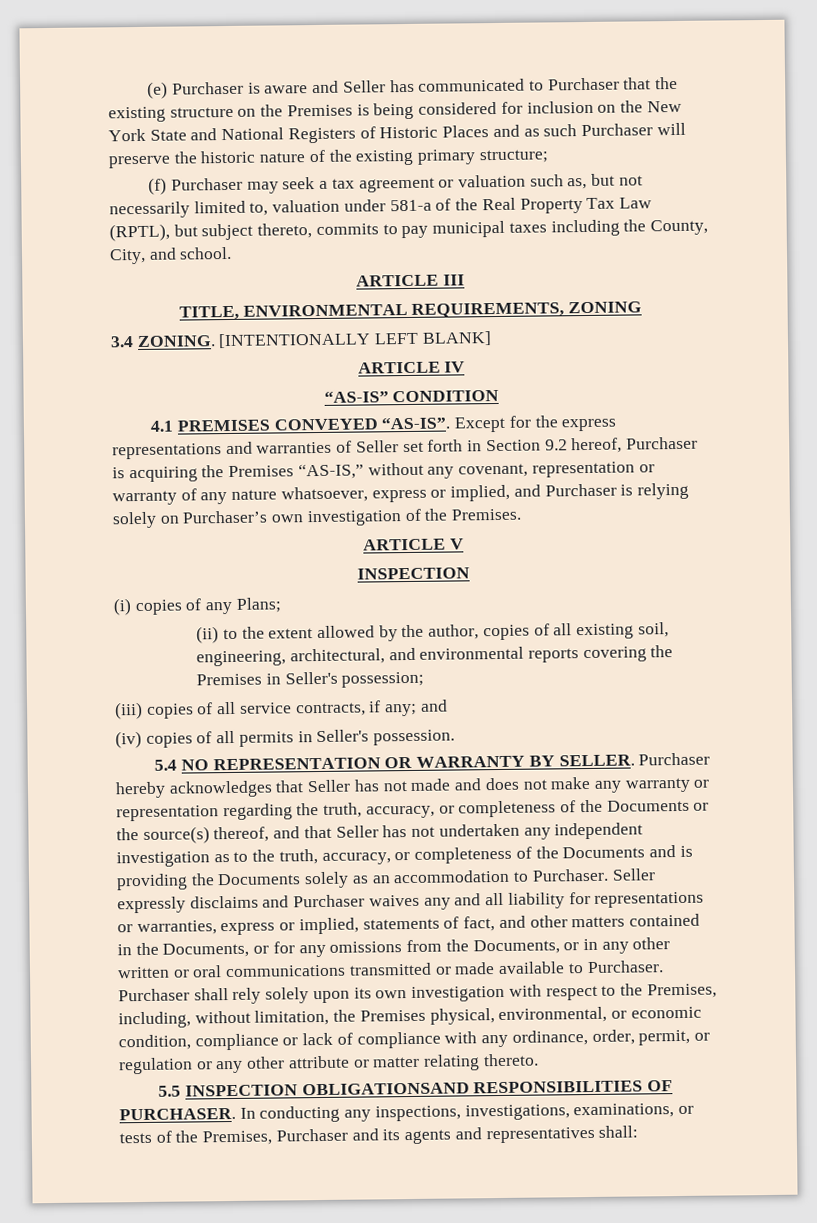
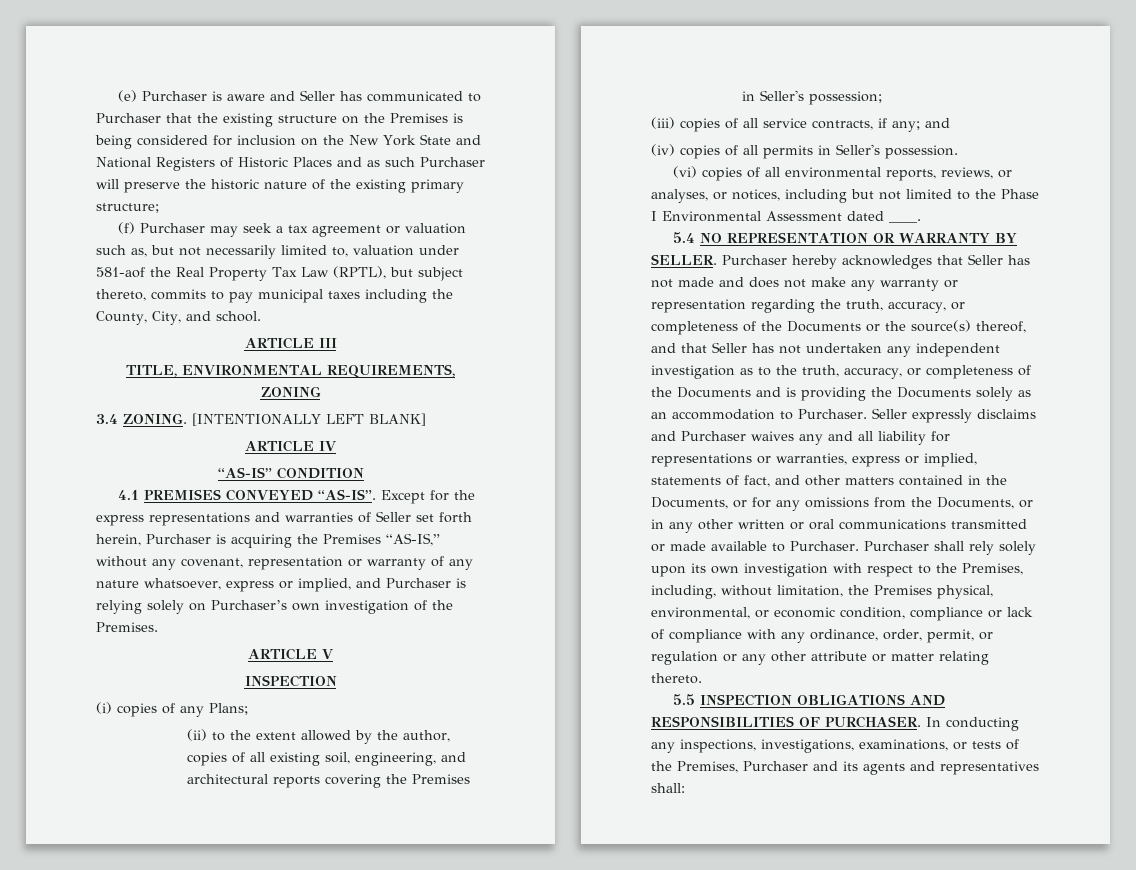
- (f) Purchaser may seek a tax agreement or valuation such as, but not necessarily limited to, valuation under 581-a of the Real Property Tax Law (RPTL), but subject thereto, commits to pay municipal taxes including the County, City, and school.
+ (f) Purchaser may seek a tax agreement or valuation such as, but not necessarily limited to, valuation under 581-aof the Real Property Tax Law (RPTL), but subject thereto, commits to pay municipal taxes including the County, City, and school.
- Except for the express representations and warranties of Seller set forth in Section 9.2 hereof, Purchaser is acquiring the Premises “AS-IS,” without any covenant, representation or warranty of any nature whatsoever, express or implied, and Purchaser is relying solely on Purchaser’s own investigation of the Premises.
+ Except for the express representations and warranties of Seller set forth herein, Purchaser is acquiring the Premises “AS-IS,” without any covenant, representation or warranty of any nature whatsoever, express or implied, and Purchaser is relying solely on Purchaser’s own investigation of the Premises.
- (ii) to the extent allowed by the author, copies of all existing soil, engineering, architectural, and environmental reports covering the Premises in Seller's possession;
+ (ii) to the extent allowed by the author, copies of all existing soil, engineering, and architectural reports covering the Premises in Seller's possession;
+ (vi) copies of all environmental reports, reviews, or analyses, or notices, including but not limited to the Phase I Environmental Assessment dated ____.
- 5.5 INSPECTION OBLIGATIONSAND RESPONSIBILITIES OF PURCHASER.
+ 5.5 INSPECTION OBLIGATIONS AND RESPONSIBILITIES OF PURCHASER.

